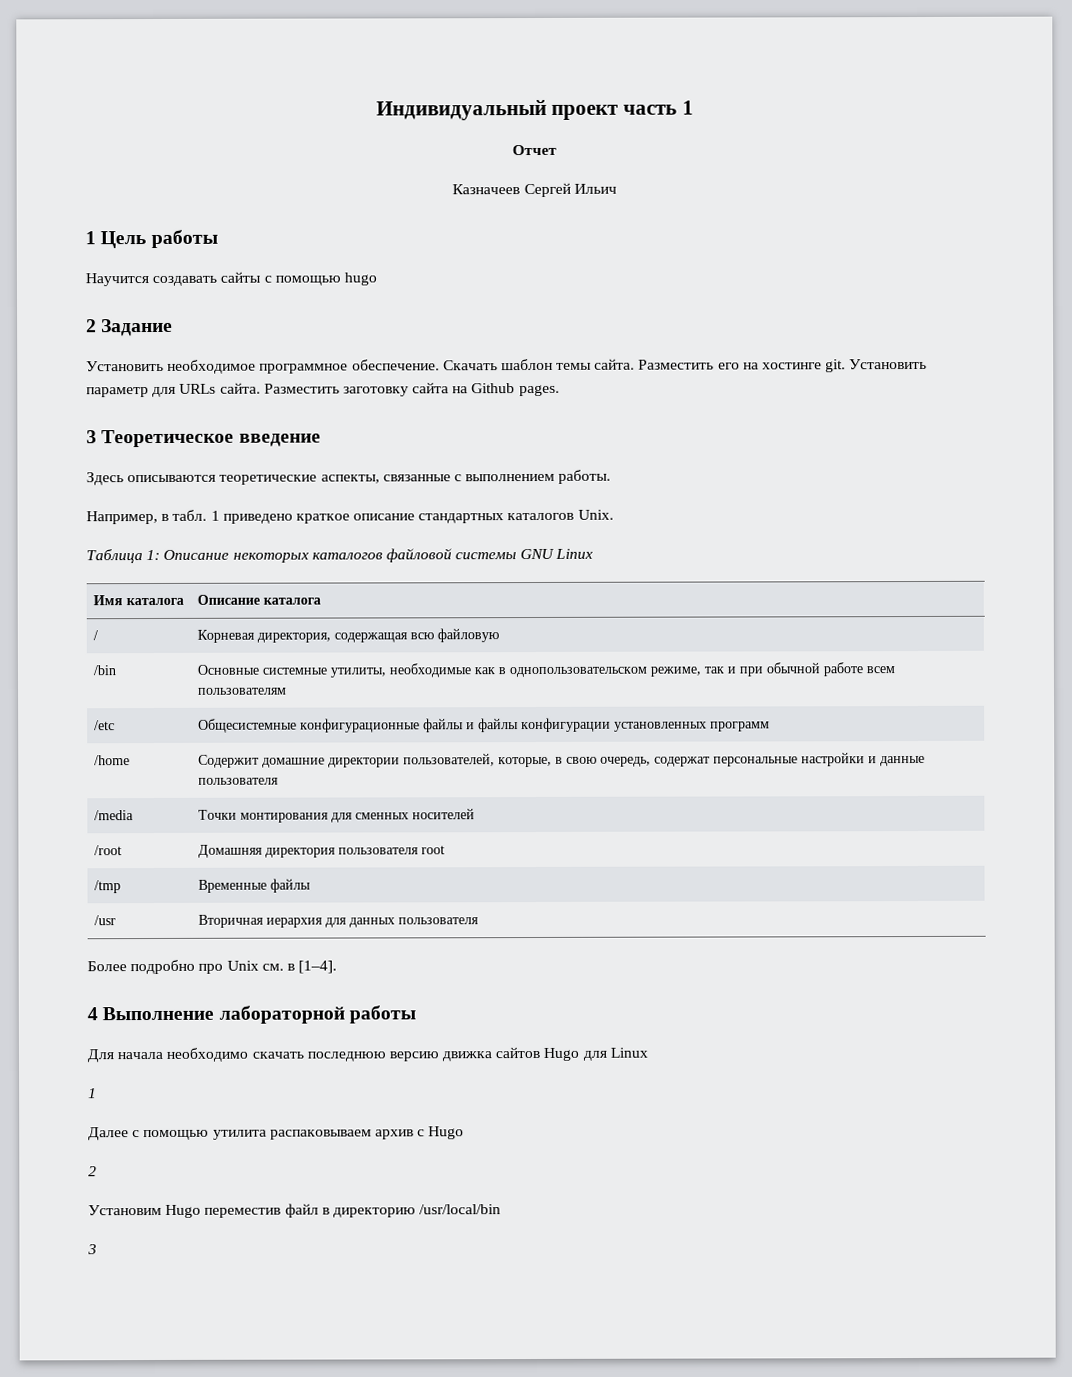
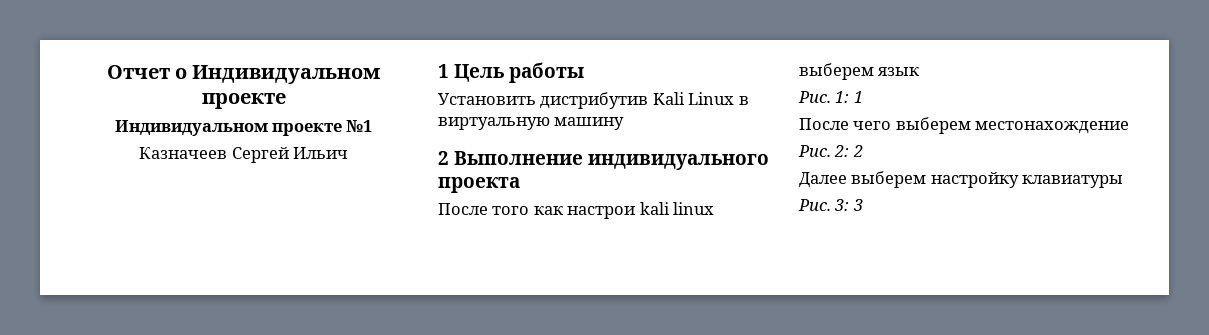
- Индивидуальный проект часть 1
- Отчет
+ Отчет о Индивидуальном проекте
+ Индивидуальном проекте №1
- Научится создавать сайты с помощью hugo
- 2 Задание
- Установить необходимое программное обеспечение. Скачать шаблон темы сайта. Разместить его на хостинге git. Установить параметр для URLs сайта. Разместить заготовку сайта на Github pages.
- 3 Теоретическое введение
- Здесь описываются теоретические аспекты, связанные с выполнением работы.
- Например, в табл. 1 приведено краткое описание стандартных каталогов Unix.
- Таблица 1: Описание некоторых каталогов файловой системы GNU Linux
- Имя каталога | Описание каталога
- / | Корневая директория, содержащая всю файловую
- /bin | Основные системные утилиты, необходимые как в однопользовательском режиме, так и при обычной работе всем пользователям
- /etc | Общесистемные конфигурационные файлы и файлы конфигурации установленных программ
- /home | Содержит домашние директории пользователей, которые, в свою очередь, содержат персональные настройки и данные пользователя
- /media | Точки монтирования для сменных носителей
- /root | Домашняя директория пользователя root
- /tmp | Временные файлы
- /usr | Вторичная иерархия для данных пользователя
- Более подробно про Unix см. в [1–4].
- 4 Выполнение лабораторной работы
- Для начала необходимо скачать последнюю версию движка сайтов Hugo для Linux
- 1
- Далее с помощью утилита распаковываем архив с Hugo
- 2
- Установим Hugo переместив файл в директорию /usr/local/bin
- 3
+ Установить дистрибутив Kali Linux в виртуальную машину
+ 2 Выполнение индивидуального проекта
+ После того как настрои kali linux выберем язык
+ Рис. 1: 1
+ После чего выберем местонахождение
+ Рис. 2: 2
+ Далее выберем настройку клавиатуры
+ Рис. 3: 3

